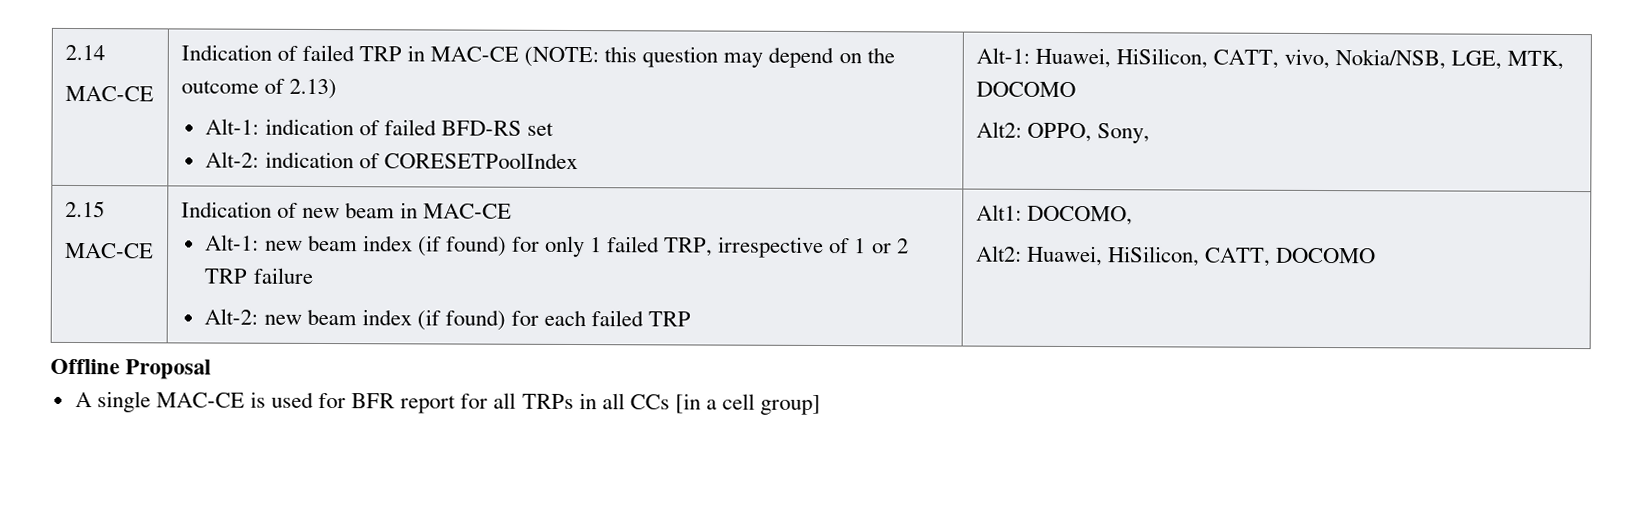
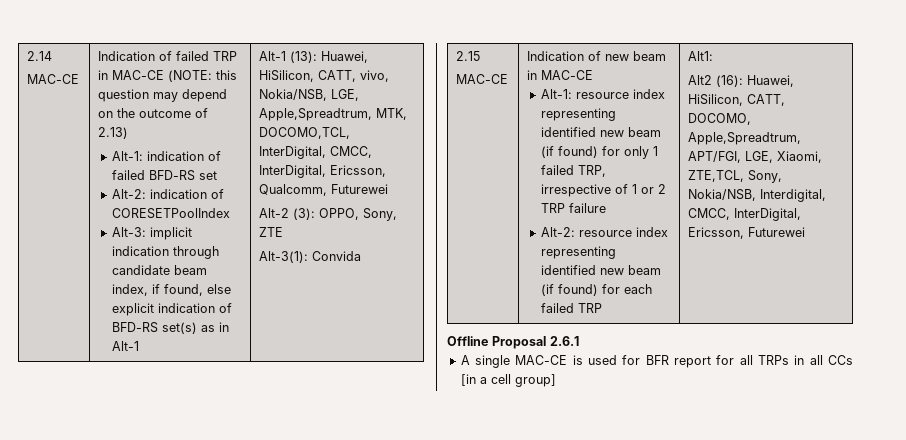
- Alt-1: Huawei, HiSilicon, CATT, vivo, Nokia/NSB, LGE, MTK, DOCOMO
- Alt2: OPPO, Sony,
+ Alt-3: implicit indication through candidate beam index, if found, else explicit indication of BFD-RS set(s) as in Alt-1 | Alt-1 (13): Huawei, HiSilicon, CATT, vivo, Nokia/NSB, LGE, Apple,Spreadtrum, MTK, DOCOMO,TCL, InterDigital, CMCC, InterDigital, Ericsson, Qualcomm, Futurewei
+ Alt-2 (3): OPPO, Sony, ZTE
+ Alt-3(1): Convida
- Alt-1: new beam index (if found) for only 1 failed TRP, irrespective of 1 or 2 TRP failure
+ Alt-1: resource index representing identified new beam (if found) for only 1 failed TRP, irrespective of 1 or 2 TRP failure
- Alt-2: new beam index (if found) for each failed TRP
+ Alt-2: resource index representing identified new beam (if found) for each failed TRP
- Alt1: DOCOMO,
- Alt2: Huawei, HiSilicon, CATT, DOCOMO
+ Alt1:
+ Alt2 (16): Huawei, HiSilicon, CATT, DOCOMO, Apple,Spreadtrum, APT/FGI, LGE, Xiaomi, ZTE,TCL, Sony, Nokia/NSB, Interdigital, CMCC, InterDigital, Ericsson, Futurewei
- Offline Proposal
+ Offline Proposal 2.6.1

